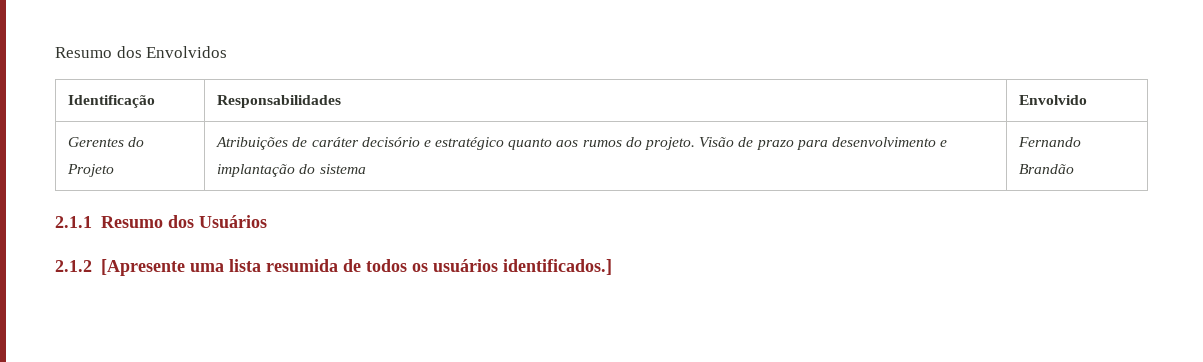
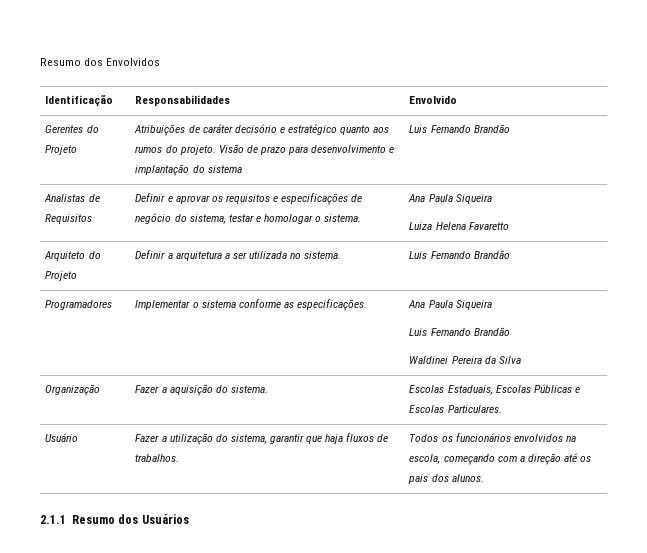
- Gerentes do Projeto | Atribuições de caráter decisório e estratégico quanto aos rumos do projeto. Visão de prazo para desenvolvimento e implantação do sistema | Fernando Brandão
+ Gerentes do Projeto | Atribuições de caráter decisório e estratégico quanto aos rumos do projeto. Visão de prazo para desenvolvimento e implantação do sistema | Luis Fernando Brandão
+ Analistas de Requisitos | Definir e aprovar os requisitos e especificações de negócio do sistema, testar e homologar o sistema. | Ana Paula Siqueira
+ Luiza Helena Favaretto
+ Arquiteto do Projeto | Definir a arquitetura a ser utilizada no sistema. | Luis Fernando Brandão
+ Programadores | Implementar o sistema conforme as especificações. | Ana Paula Siqueira
+ Luis Fernando Brandão
+ Waldinei Pereira da Silva
+ Organização | Fazer a aquisição do sistema. | Escolas Estaduais, Escolas Públicas e Escolas Particulares.
+ Usuário | Fazer a utilização do sistema, garantir que haja fluxos de trabalhos. | Todos os funcionários envolvidos na escola, começando com a direção até os pais dos alunos.
  2.1.1 Resumo dos Usuários
- 2.1.2 [Apresente uma lista resumida de todos os usuários identificados.]

